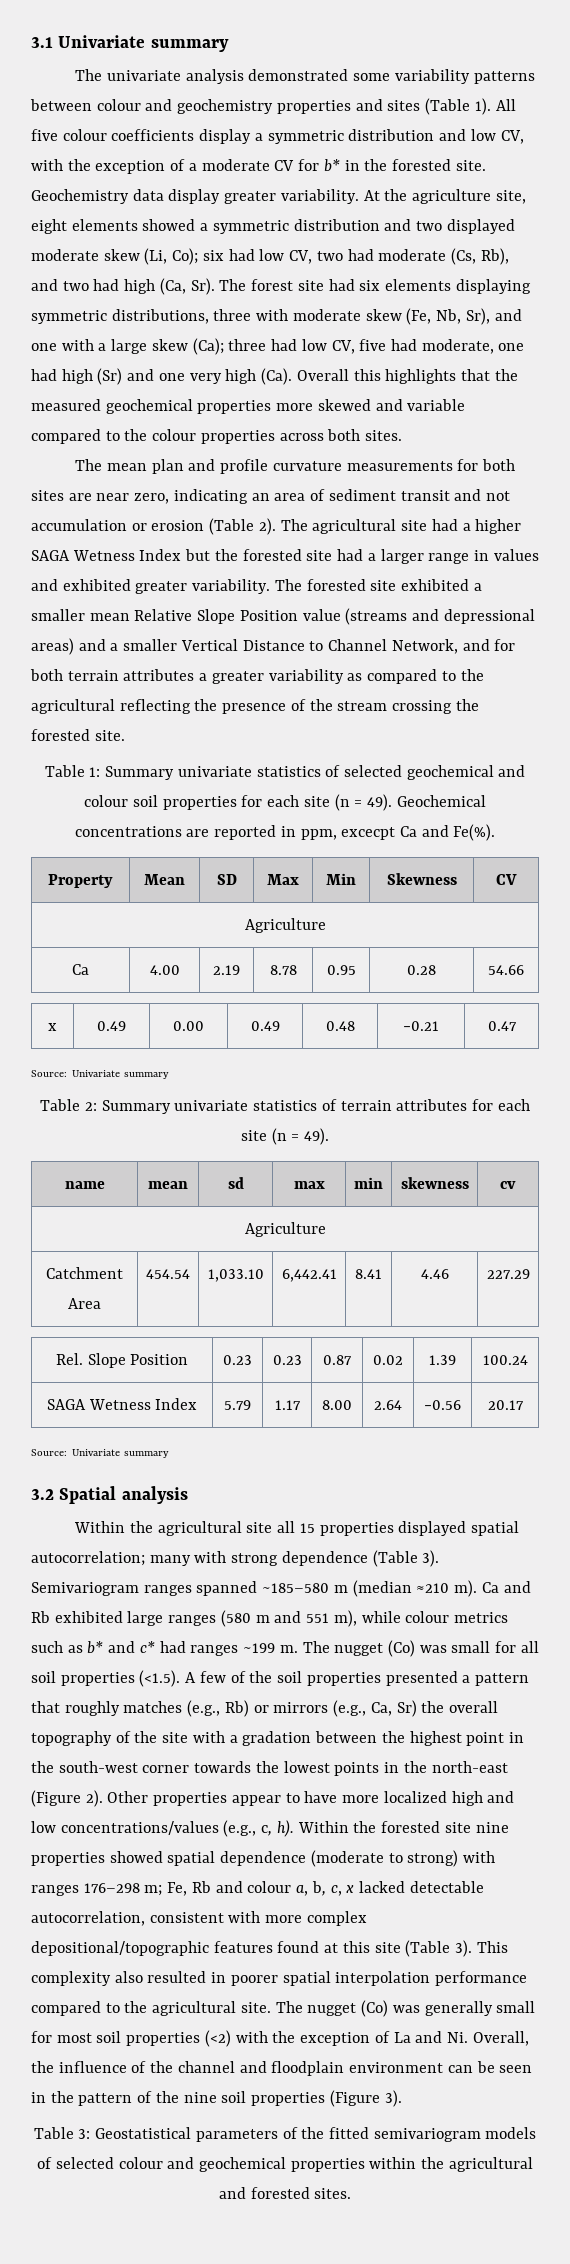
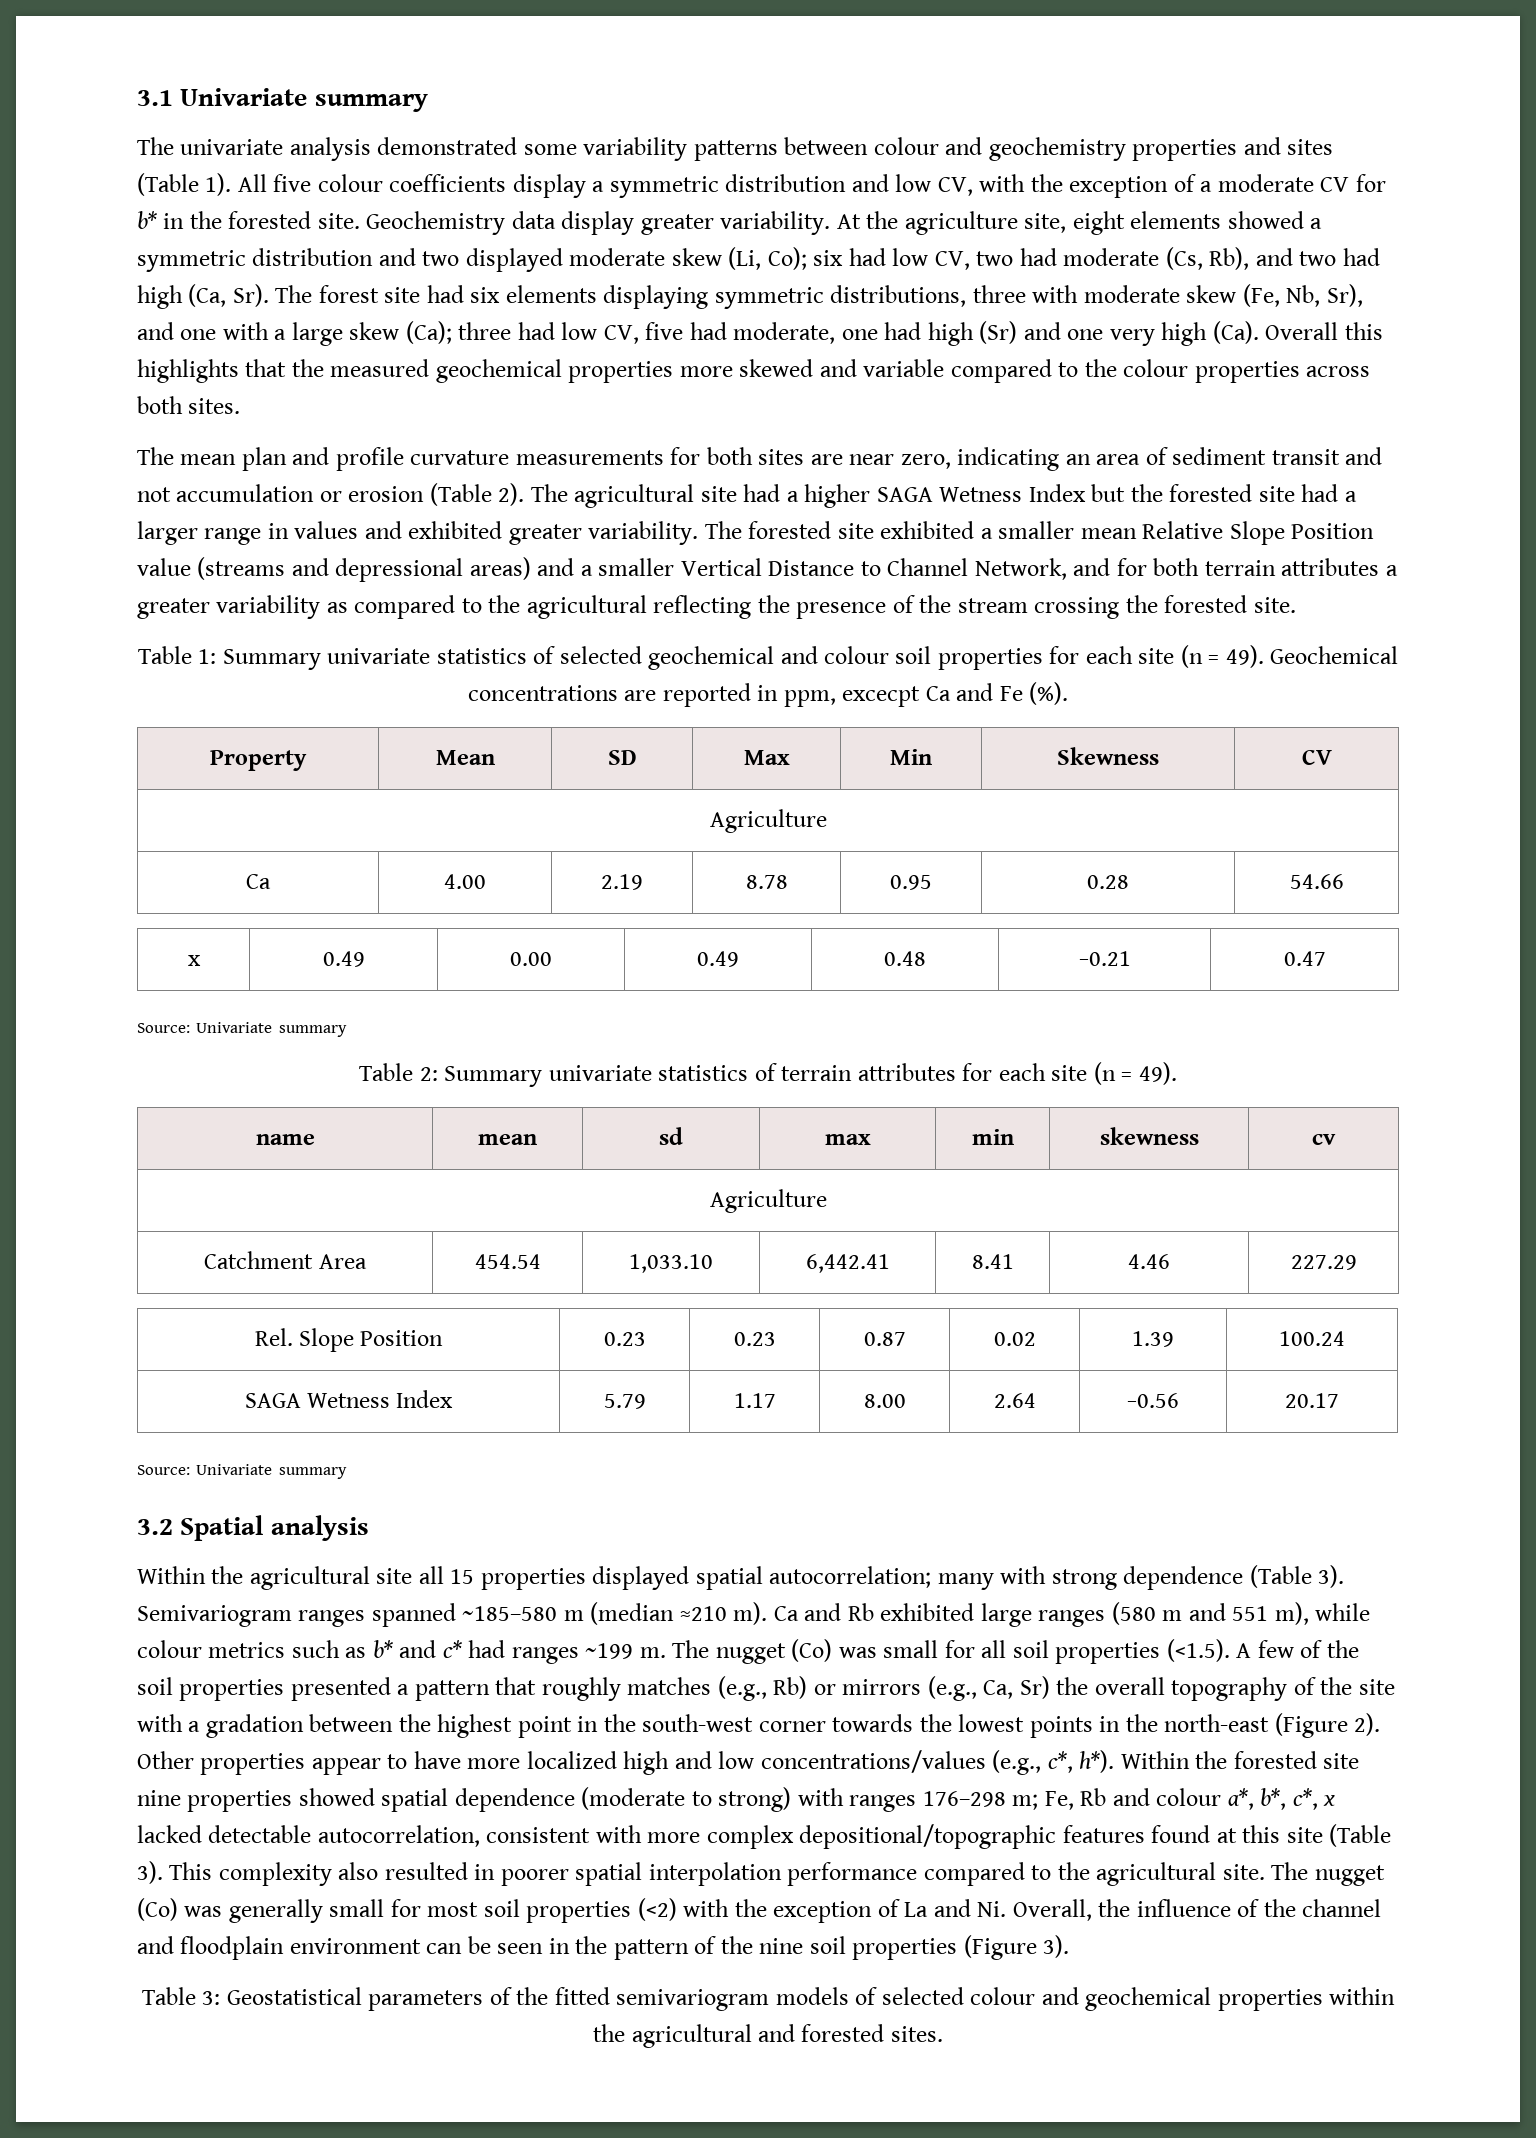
- Geochemical concentrations are reported in ppm, excecpt Ca and Fe(%).
+ Geochemical concentrations are reported in ppm, excecpt Ca and Fe (%).
- Other properties appear to have more localized high and low concentrations/values (e.g., c, h).
+ Other properties appear to have more localized high and low concentrations/values (e.g., c*, h*).
- Within the forested site nine properties showed spatial dependence (moderate to strong) with ranges 176–298 m; Fe, Rb and colour a, b, c, x lacked detectable autocorrelation, consistent with more complex depositional/topographic features found at this site (Table 3).
+ Within the forested site nine properties showed spatial dependence (moderate to strong) with ranges 176–298 m; Fe, Rb and colour a*, b*, c*, x lacked detectable autocorrelation, consistent with more complex depositional/topographic features found at this site (Table 3).

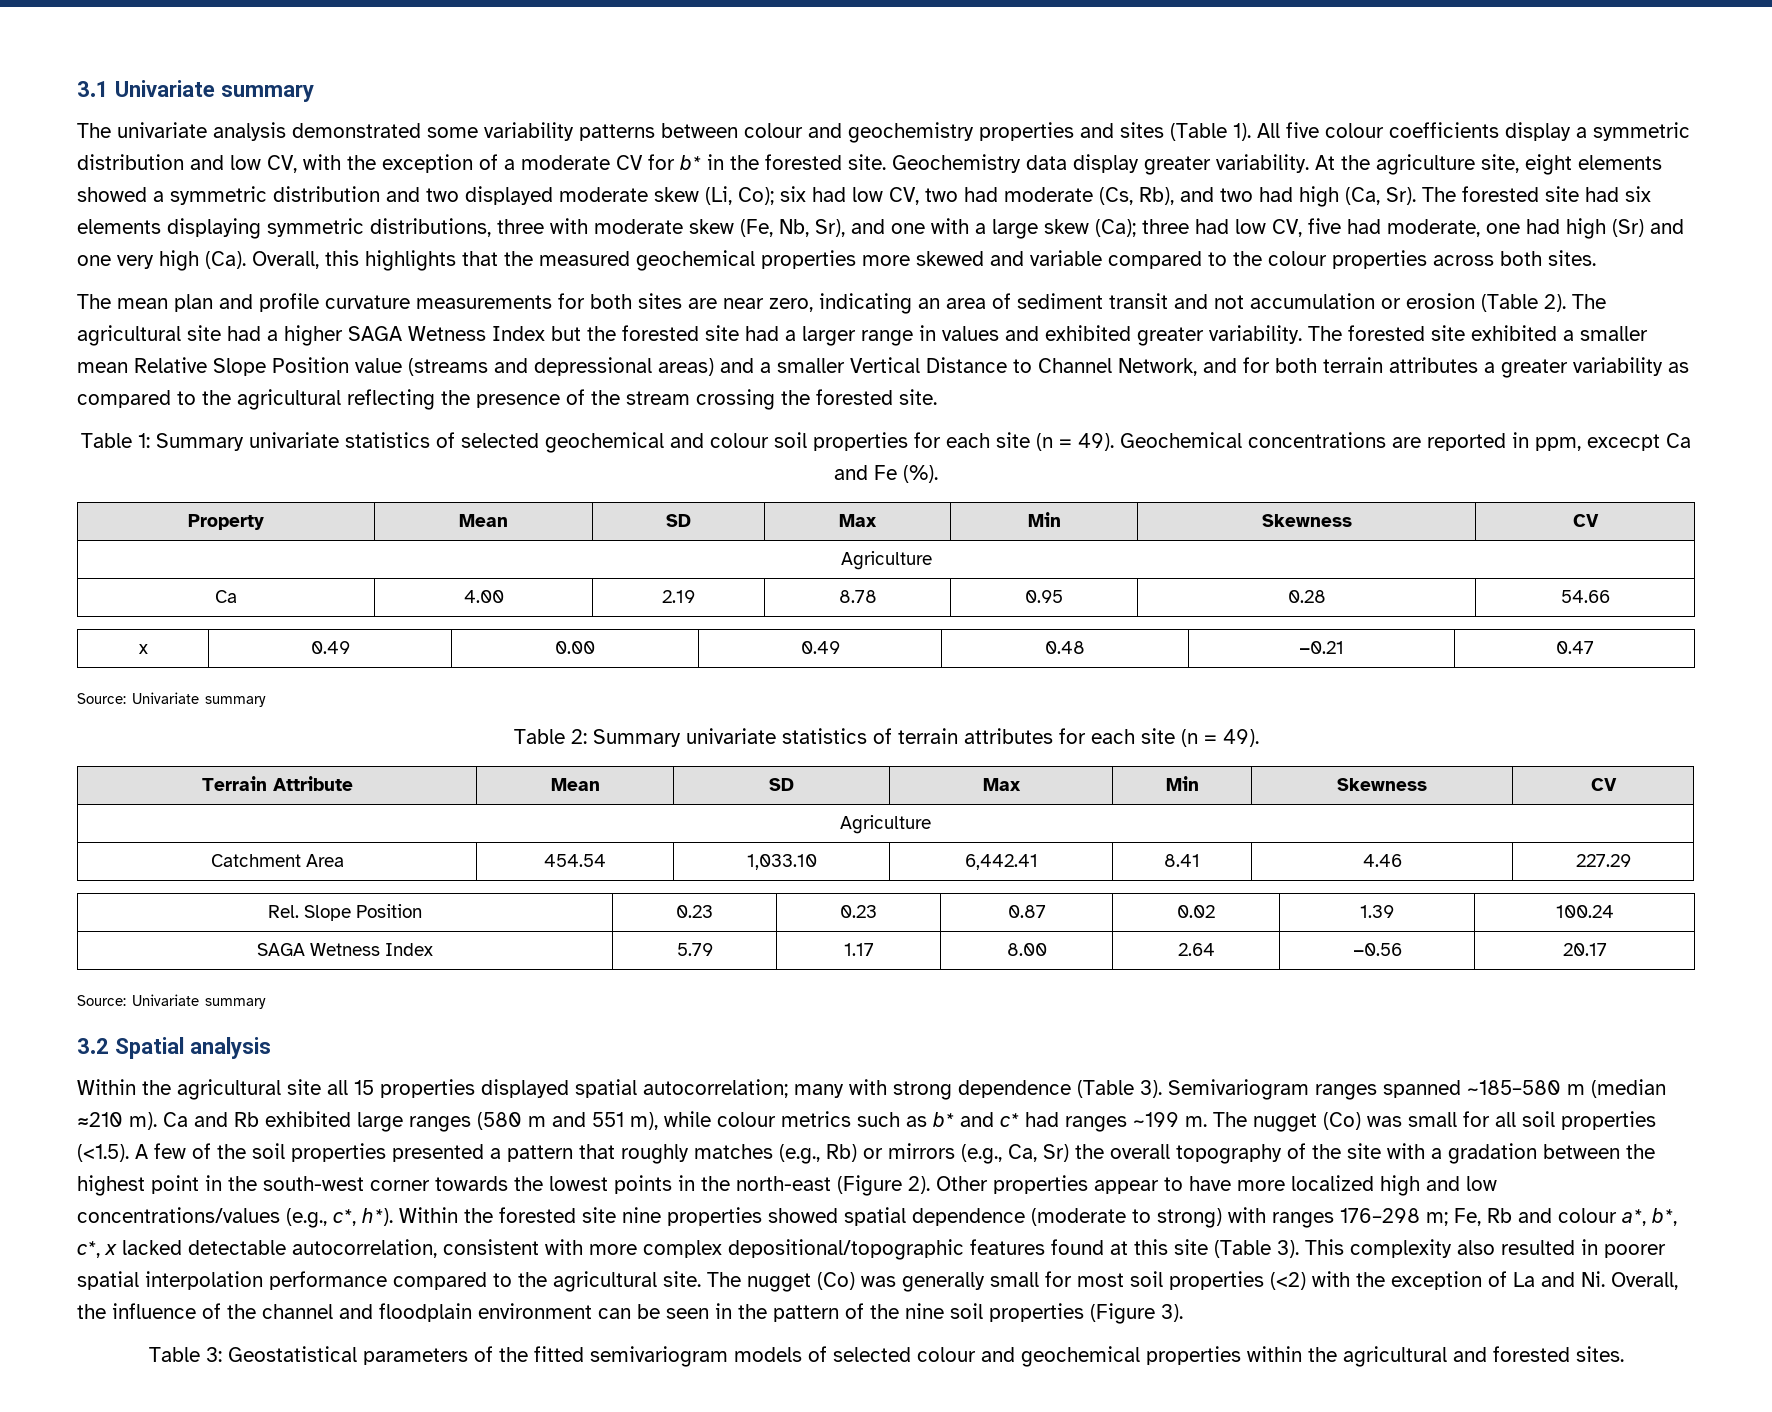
- six had low CV, two had moderate (Cs, Rb), and two had high (Ca, Sr). The forest site had six elements displaying symmetric distributions, three with moderate skew (Fe, Nb, Sr), and one with a large skew (Ca);
+ six had low CV, two had moderate (Cs, Rb), and two had high (Ca, Sr). The forested site had six elements displaying symmetric distributions, three with moderate skew (Fe, Nb, Sr), and one with a large skew (Ca);
- three had low CV, five had moderate, one had high (Sr) and one very high (Ca). Overall this highlights that the measured geochemical properties more skewed and variable compared to the colour properties across both sites.
+ three had low CV, five had moderate, one had high (Sr) and one very high (Ca). Overall, this highlights that the measured geochemical properties more skewed and variable compared to the colour properties across both sites.
- name | mean | sd | max | min | skewness | cv
+ Terrain Attribute | Mean | SD | Max | Min | Skewness | CV

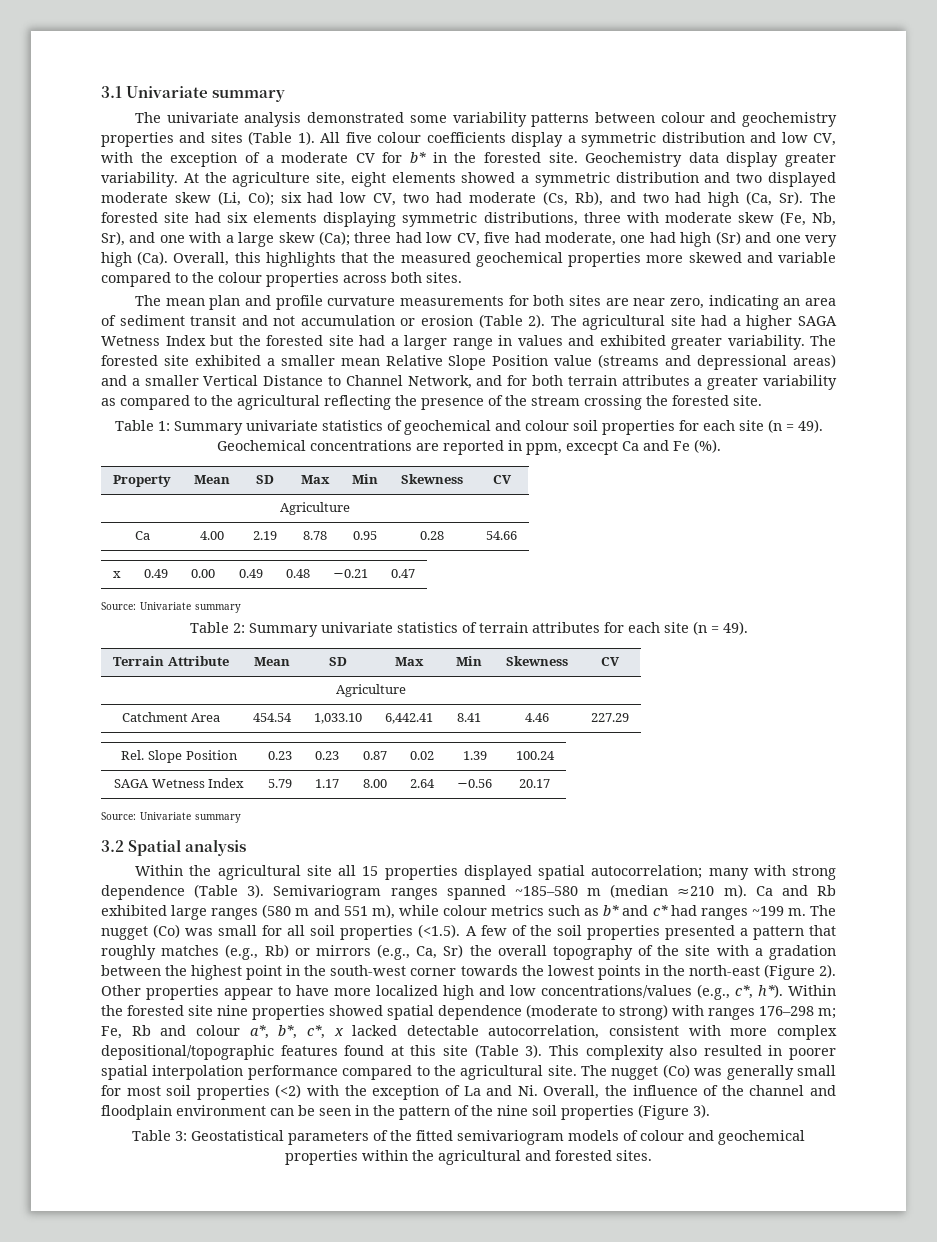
- Table 1: Summary univariate statistics of selected geochemical and colour soil properties for each site (n = 49).
+ Table 1: Summary univariate statistics of geochemical and colour soil properties for each site (n = 49).
- Table 3: Geostatistical parameters of the fitted semivariogram models of selected colour and geochemical properties within the agricultural and forested sites.
+ Table 3: Geostatistical parameters of the fitted semivariogram models of colour and geochemical properties within the agricultural and forested sites.

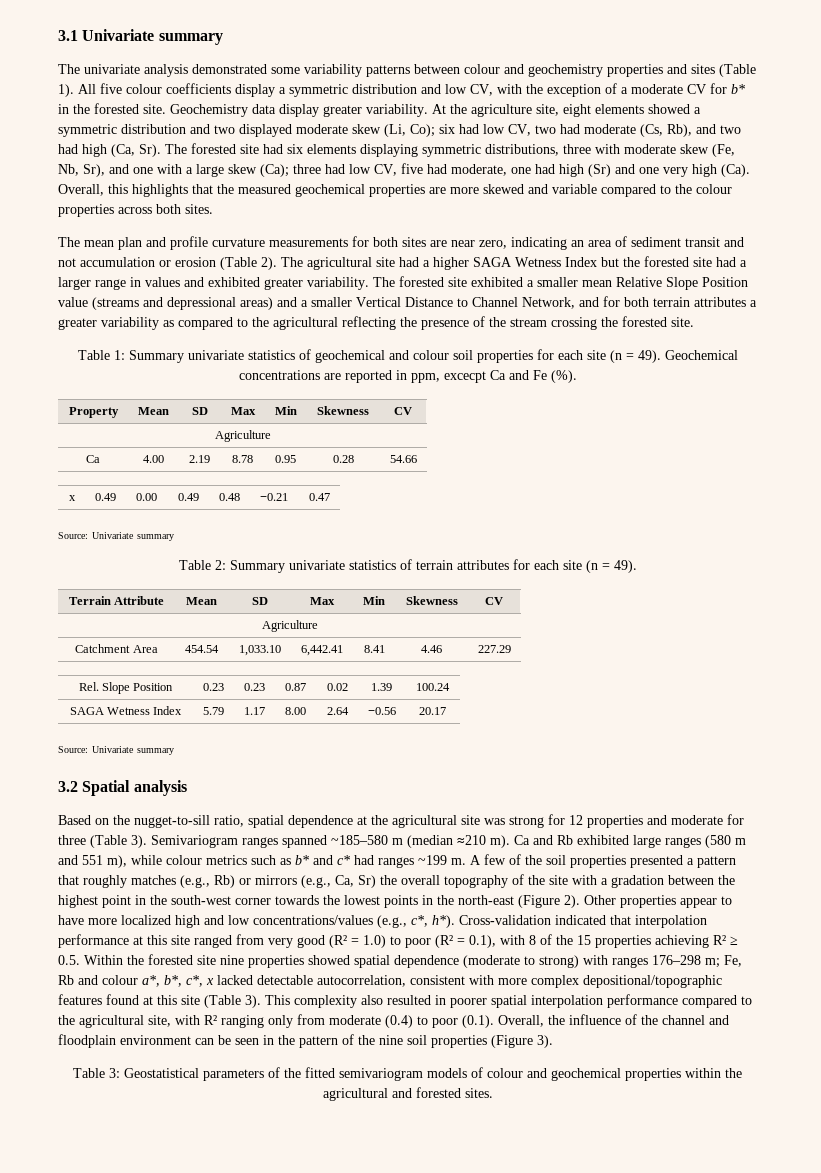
- three had low CV, five had moderate, one had high (Sr) and one very high (Ca). Overall, this highlights that the measured geochemical properties more skewed and variable compared to the colour properties across both sites.
+ three had low CV, five had moderate, one had high (Sr) and one very high (Ca). Overall, this highlights that the measured geochemical properties are more skewed and variable compared to the colour properties across both sites.
- Within the agricultural site all 15 properties displayed spatial autocorrelation; many with strong dependence (Table 3).
+ Based on the nugget-to-sill ratio, spatial dependence at the agricultural site was strong for 12 properties and moderate for three (Table 3).
- The nugget (Co) was small for all soil properties (<1.5). A few of the soil properties presented a pattern that roughly matches (e.g., Rb) or mirrors (e.g., Ca, Sr) the overall topography of the site with a gradation between the highest point in the south-west corner towards the lowest points in the north-east (Figure 2).
+ A few of the soil properties presented a pattern that roughly matches (e.g., Rb) or mirrors (e.g., Ca, Sr) the overall topography of the site with a gradation between the highest point in the south-west corner towards the lowest points in the north-east (Figure 2).
- Within the forested site nine properties showed spatial dependence (moderate to strong) with ranges 176–298 m; Fe, Rb and colour a*, b*, c*, x lacked detectable autocorrelation, consistent with more complex depositional/topographic features found at this site (Table 3).
+ Cross-validation indicated that interpolation performance at this site ranged from very good (R² = 1.0) to poor (R² = 0.1), with 8 of the 15 properties achieving R² ≥ 0.5. Within the forested site nine properties showed spatial dependence (moderate to strong) with ranges 176–298 m; Fe, Rb and colour a*, b*, c*, x lacked detectable autocorrelation, consistent with more complex depositional/topographic features found at this site (Table 3).
- This complexity also resulted in poorer spatial interpolation performance compared to the agricultural site. The nugget (Co) was generally small for most soil properties (<2) with the exception of La and Ni. Overall, the influence of the channel and floodplain environment can be seen in the pattern of the nine soil properties (Figure 3).
+ This complexity also resulted in poorer spatial interpolation performance compared to the agricultural site, with R² ranging only from moderate (0.4) to poor (0.1). Overall, the influence of the channel and floodplain environment can be seen in the pattern of the nine soil properties (Figure 3).

